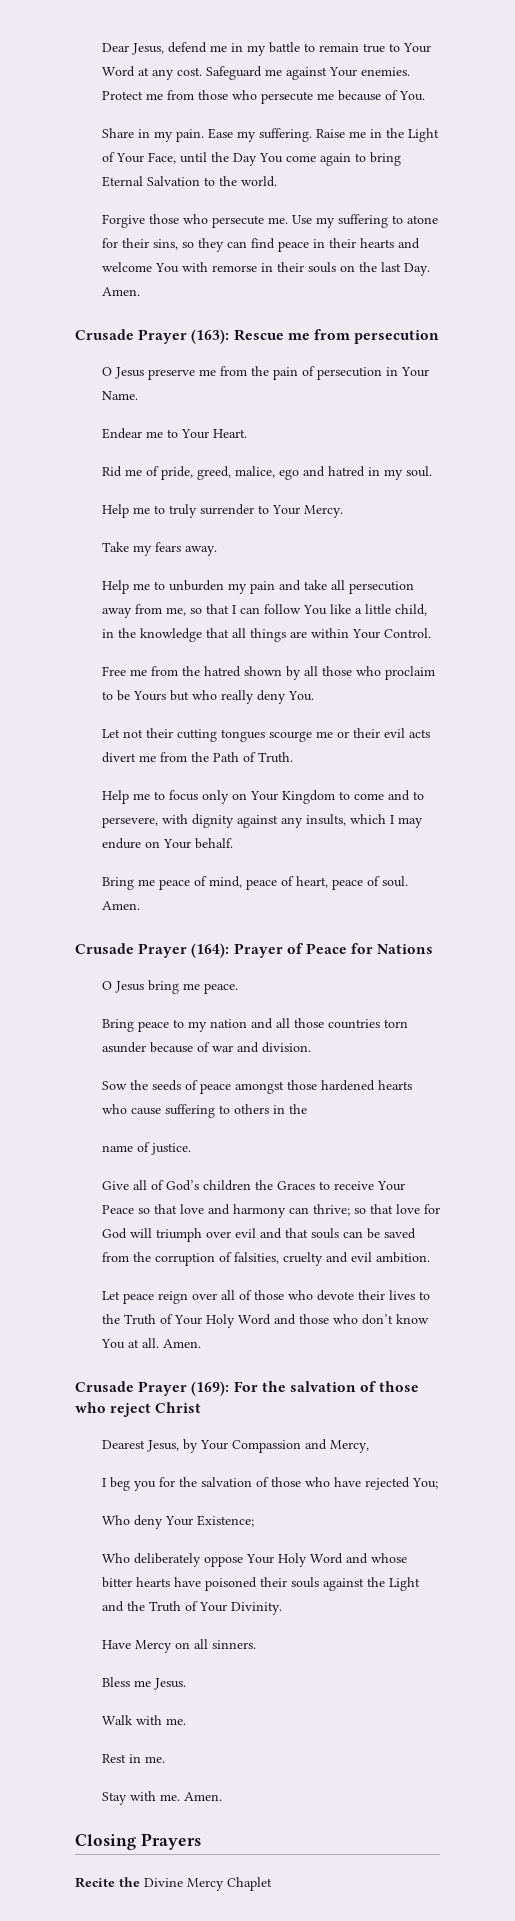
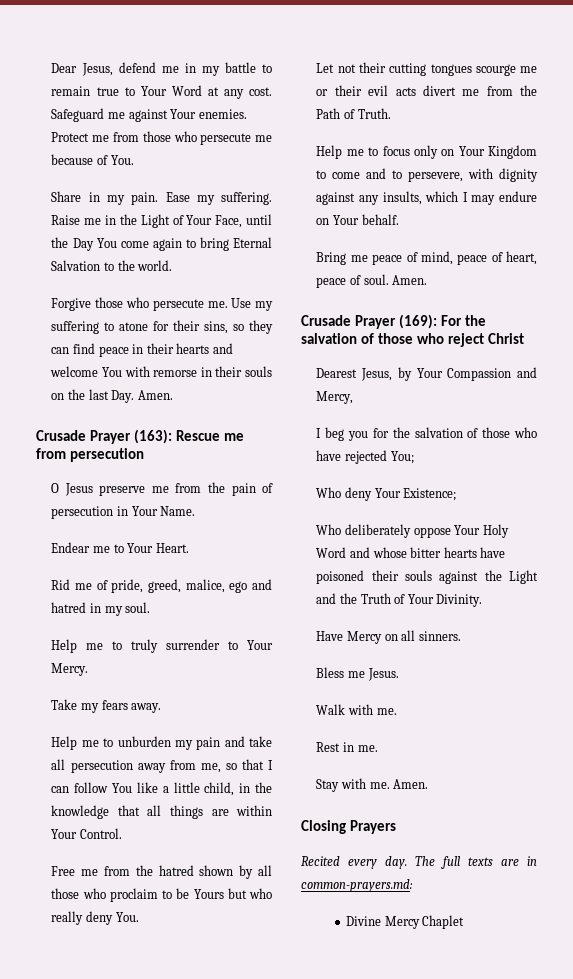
- Crusade Prayer (164): Prayer of Peace for Nations
- O Jesus bring me peace.
- Bring peace to my nation and all those countries torn asunder because of war and division.
- Sow the seeds of peace amongst those hardened hearts who cause suffering to others in the
- name of justice.
- Give all of God’s children the Graces to receive Your Peace so that love and harmony can thrive; so that love for God will triumph over evil and that souls can be saved from the corruption of falsities, cruelty and evil ambition.
- Let peace reign over all of those who devote their lives to the Truth of Your Holy Word and those who don’t know You at all. Amen.
- Recite the Divine Mercy Chaplet
+ Recited every day. The full texts are in common-prayers.md:
+ Divine Mercy Chaplet

